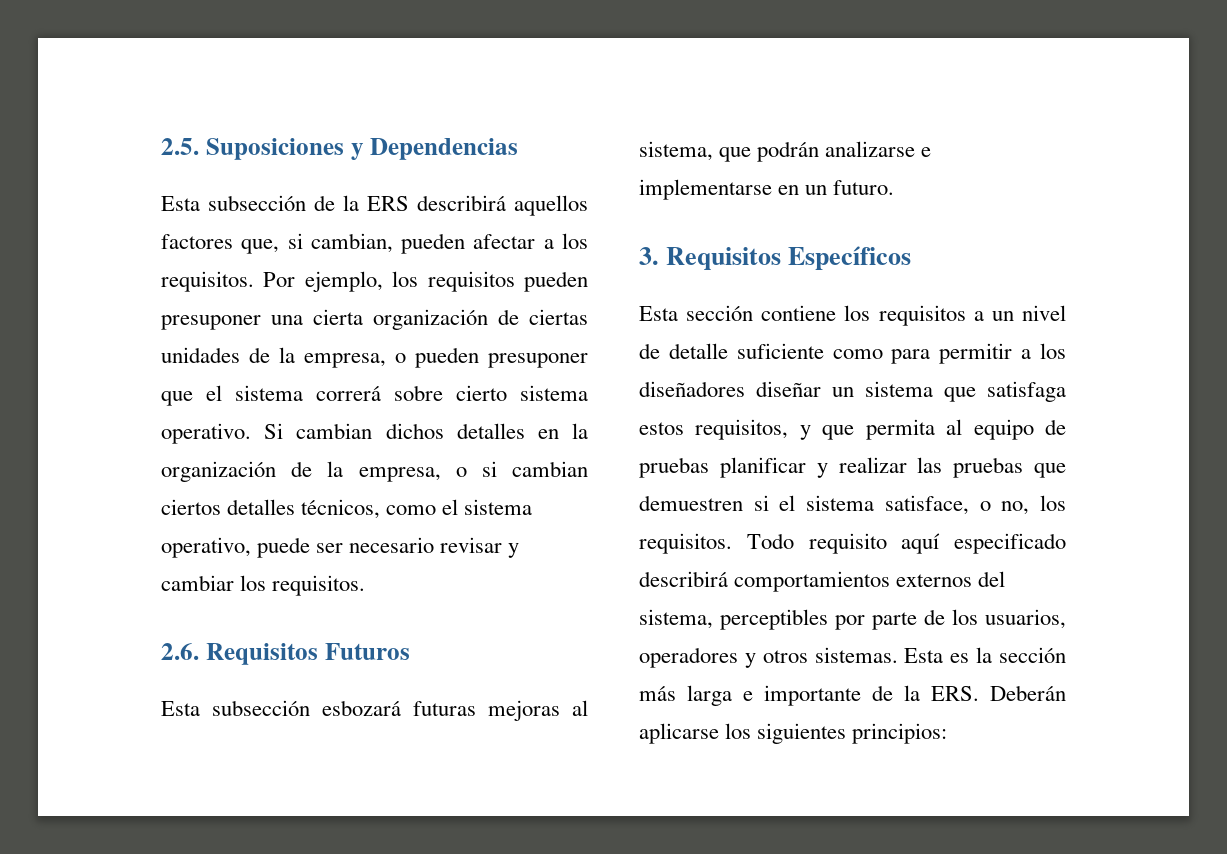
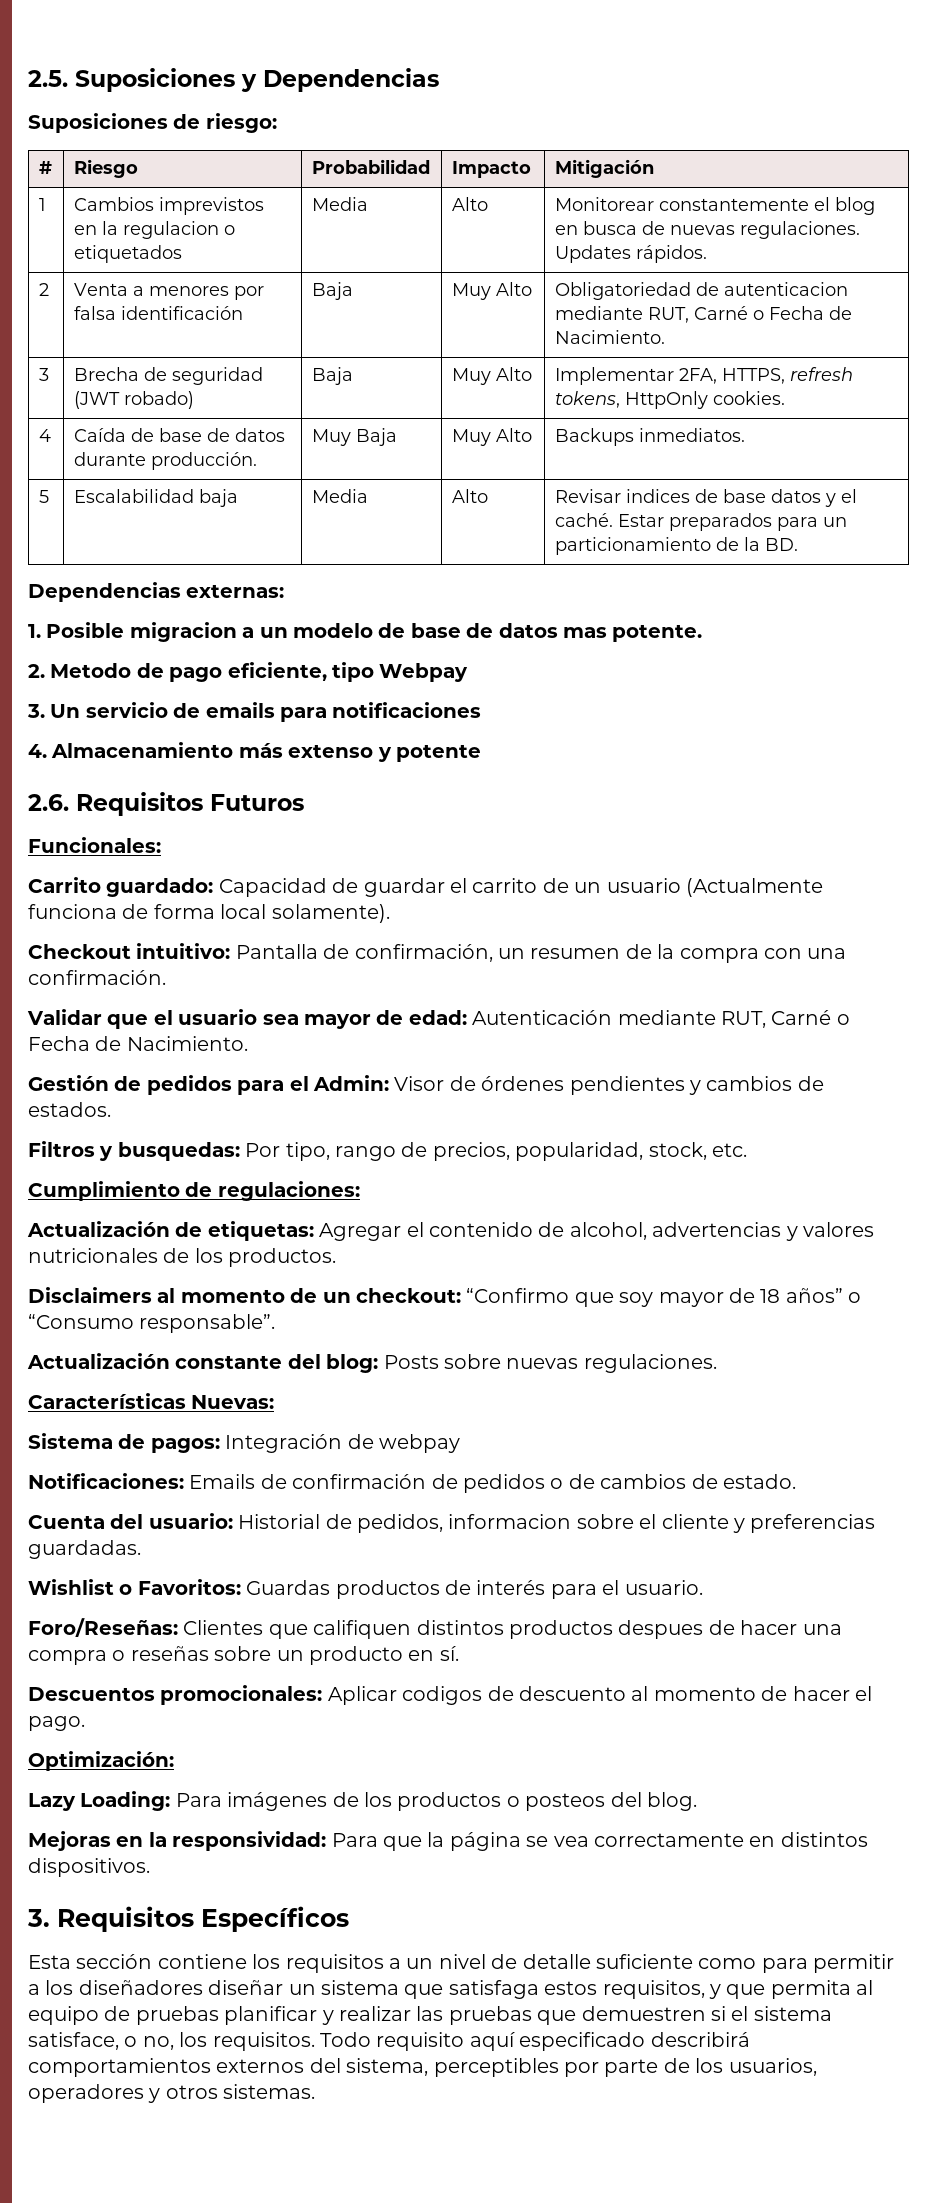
- Esta subsección de la ERS describirá aquellos factores que, si cambian, pueden afectar a los requisitos. Por ejemplo, los requisitos pueden presuponer una cierta organización de ciertas unidades de la empresa, o pueden presuponer que el sistema correrá sobre cierto sistema operativo. Si cambian dichos detalles en la organización de la empresa, o si cambian ciertos detalles técnicos, como el sistema operativo, puede ser necesario revisar y cambiar los requisitos.
+ Suposiciones de riesgo:
+ # | Riesgo | Probabilidad | Impacto | Mitigación
+ 1 | Cambios imprevistos en la regulacion o etiquetados | Media | Alto | Monitorear constantemente el blog en busca de nuevas regulaciones. Updates rápidos.
+ 2 | Venta a menores por falsa identificación | Baja | Muy Alto | Obligatoriedad de autenticacion mediante RUT, Carné o Fecha de Nacimiento.
+ 3 | Brecha de seguridad (JWT robado) | Baja | Muy Alto | Implementar 2FA, HTTPS, refresh tokens, HttpOnly cookies.
+ 4 | Caída de base de datos durante producción. | Muy Baja | Muy Alto | Backups inmediatos.
+ 5 | Escalabilidad baja | Media | Alto | Revisar indices de base datos y el caché. Estar preparados para un particionamiento de la BD.
+ Dependencias externas:
+ 1. Posible migracion a un modelo de base de datos mas potente.
+ 2. Metodo de pago eficiente, tipo Webpay
+ 3. Un servicio de emails para notificaciones
+ 4. Almacenamiento más extenso y potente
  2.6. Requisitos Futuros
- Esta subsección esbozará futuras mejoras al sistema, que podrán analizarse e implementarse en un futuro.
+ Funcionales:
+ Carrito guardado: Capacidad de guardar el carrito de un usuario (Actualmente funciona de forma local solamente).
+ Checkout intuitivo: Pantalla de confirmación, un resumen de la compra con una confirmación.
+ Validar que el usuario sea mayor de edad: Autenticación mediante RUT, Carné o Fecha de Nacimiento.
+ Gestión de pedidos para el Admin: Visor de órdenes pendientes y cambios de estados.
+ Filtros y busquedas: Por tipo, rango de precios, popularidad, stock, etc.
+ Cumplimiento de regulaciones:
+ Actualización de etiquetas: Agregar el contenido de alcohol, advertencias y valores nutricionales de los productos.
+ Disclaimers al momento de un checkout: “Confirmo que soy mayor de 18 años” o “Consumo responsable”.
+ Actualización constante del blog: Posts sobre nuevas regulaciones.
+ Características Nuevas:
+ Sistema de pagos: Integración de webpay
+ Notificaciones: Emails de confirmación de pedidos o de cambios de estado.
+ Cuenta del usuario: Historial de pedidos, informacion sobre el cliente y preferencias guardadas.
+ Wishlist o Favoritos: Guardas productos de interés para el usuario.
+ Foro/Reseñas: Clientes que califiquen distintos productos despues de hacer una compra o reseñas sobre un producto en sí.
+ Descuentos promocionales: Aplicar codigos de descuento al momento de hacer el pago.
+ Optimización:
+ Lazy Loading: Para imágenes de los productos o posteos del blog.
+ Mejoras en la responsividad: Para que la página se vea correctamente en distintos dispositivos.
- Esta es la sección más larga e importante de la ERS. Deberán aplicarse los siguientes principios:

